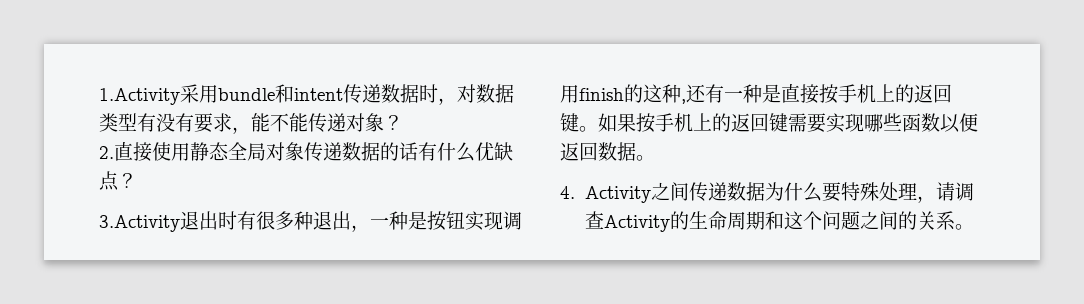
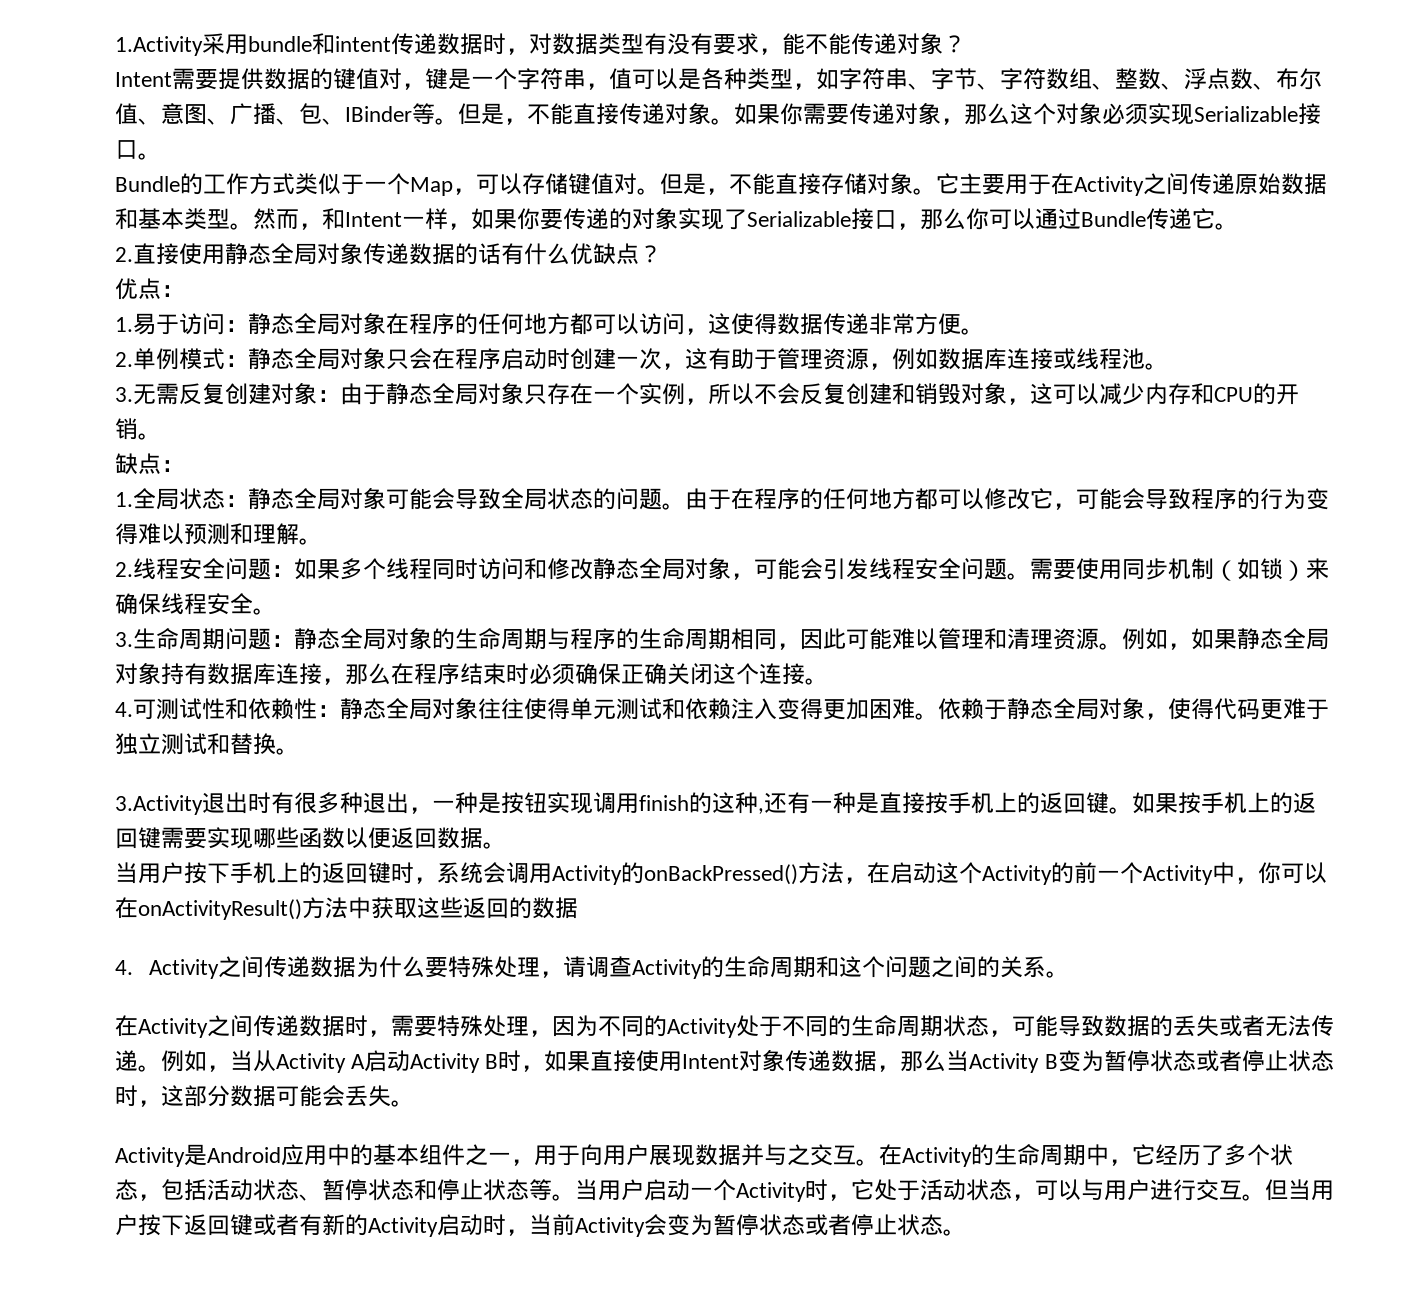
+ Intent需要提供数据的键值对，键是一个字符串，值可以是各种类型，如字符串、字节、字符数组、整数、浮点数、布尔值、意图、广播、包、IBinder等。但是，不能直接传递对象。如果你需要传递对象，那么这个对象必须实现Serializable接口。
+ Bundle的工作方式类似于一个Map，可以存储键值对。但是，不能直接存储对象。它主要用于在Activity之间传递原始数据和基本类型。然而，和Intent一样，如果你要传递的对象实现了Serializable接口，那么你可以通过Bundle传递它。
+ 优点：
+ 1.易于访问：静态全局对象在程序的任何地方都可以访问，这使得数据传递非常方便。
+ 2.单例模式：静态全局对象只会在程序启动时创建一次，这有助于管理资源，例如数据库连接或线程池。
+ 3.无需反复创建对象：由于静态全局对象只存在一个实例，所以不会反复创建和销毁对象，这可以减少内存和CPU的开销。
+ 缺点：
+ 1.全局状态：静态全局对象可能会导致全局状态的问题。由于在程序的任何地方都可以修改它，可能会导致程序的行为变得难以预测和理解。
+ 2.线程安全问题：如果多个线程同时访问和修改静态全局对象，可能会引发线程安全问题。需要使用同步机制（如锁）来确保线程安全。
+ 3.生命周期问题：静态全局对象的生命周期与程序的生命周期相同，因此可能难以管理和清理资源。例如，如果静态全局对象持有数据库连接，那么在程序结束时必须确保正确关闭这个连接。
+ 4.可测试性和依赖性：静态全局对象往往使得单元测试和依赖注入变得更加困难。依赖于静态全局对象，使得代码更难于独立测试和替换。
+ 当用户按下手机上的返回键时，系统会调用Activity的onBackPressed()方法，在启动这个Activity的前一个Activity中，你可以在onActivityResult()方法中获取这些返回的数据
+ 在Activity之间传递数据时，需要特殊处理，因为不同的Activity处于不同的生命周期状态，可能导致数据的丢失或者无法传递。例如，当从Activity A启动Activity B时，如果直接使用Intent对象传递数据，那么当Activity B变为暂停状态或者停止状态时，这部分数据可能会丢失。
+ Activity是Android应用中的基本组件之一，用于向用户展现数据并与之交互。在Activity的生命周期中，它经历了多个状态，包括活动状态、暂停状态和停止状态等。当用户启动一个Activity时，它处于活动状态，可以与用户进行交互。但当用户按下返回键或者有新的Activity启动时，当前Activity会变为暂停状态或者停止状态。

